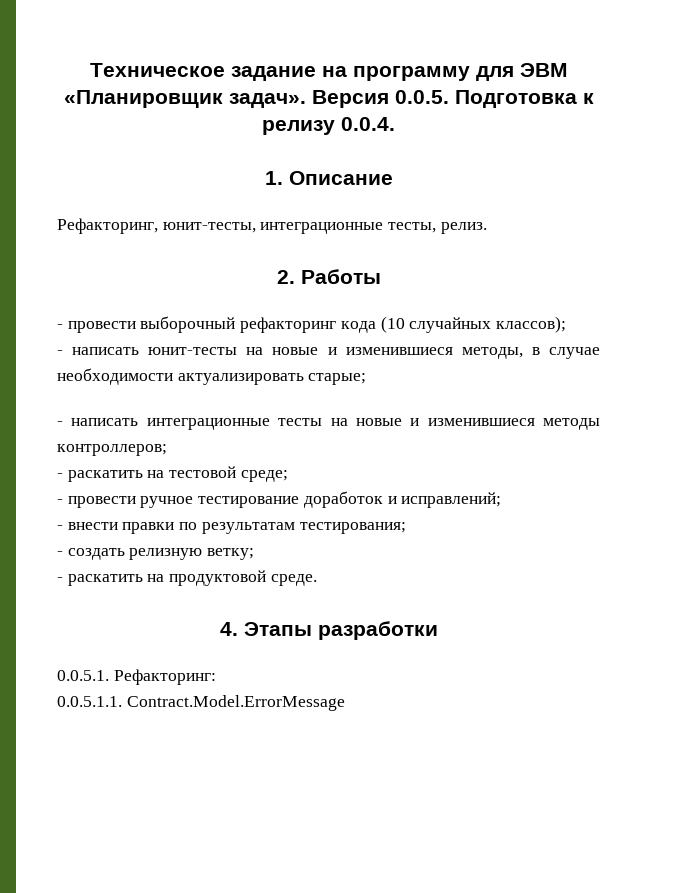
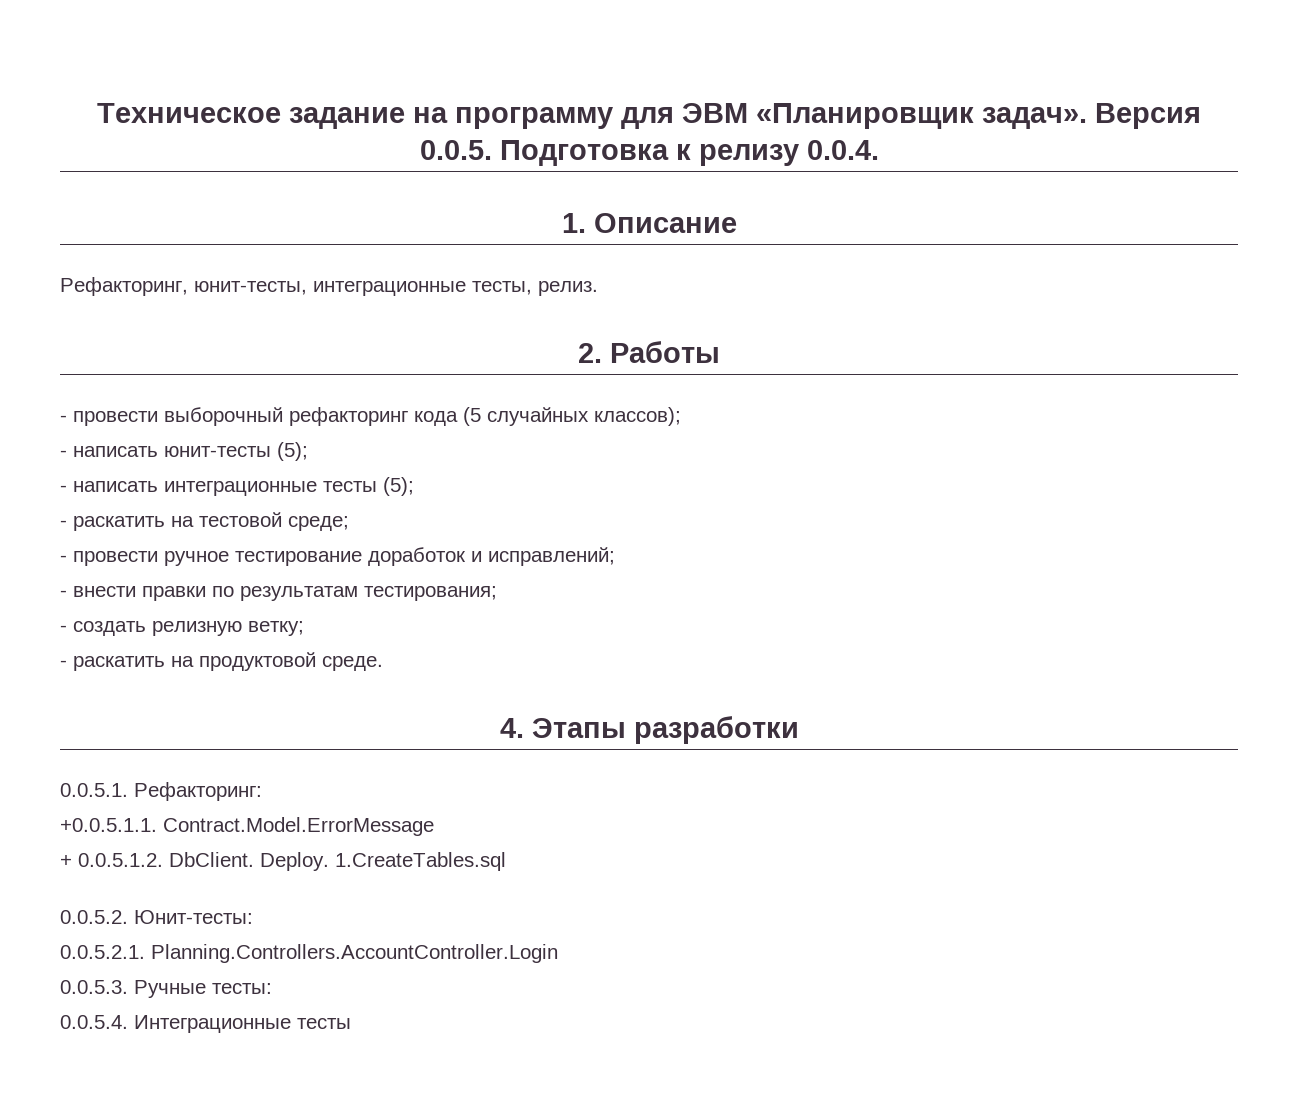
- - провести выборочный рефакторинг кода (10 случайных классов);
+ - провести выборочный рефакторинг кода (5 случайных классов);
- - написать юнит-тесты на новые и изменившиеся методы, в случае необходимости актуализировать старые;
- - написать интеграционные тесты на новые и изменившиеся методы контроллеров;
+ - написать юнит-тесты (5);
+ - написать интеграционные тесты (5);
- 0.0.5.1.1. Contract.Model.ErrorMessage
+ +0.0.5.1.1. Contract.Model.ErrorMessage
+ + 0.0.5.1.2. DbClient. Deploy. 1.CreateTables.sql
+ 0.0.5.2. Юнит-тесты:
+ 0.0.5.2.1. Planning.Controllers.AccountController.Login
+ 0.0.5.3. Ручные тесты:
+ 0.0.5.4. Интеграционные тесты

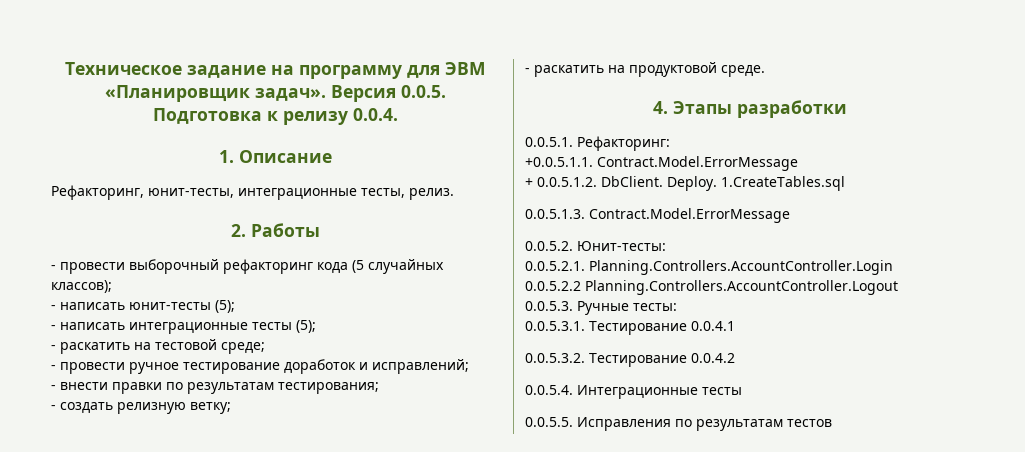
+ 0.0.5.1.3. Contract.Model.ErrorMessage
+ 0.0.5.2.2 Planning.Controllers.AccountController.Logout
+ 0.0.5.3.1. Тестирование 0.0.4.1
+ 0.0.5.3.2. Тестирование 0.0.4.2
  0.0.5.4. Интеграционные тесты
+ 0.0.5.5. Исправления по результатам тестов

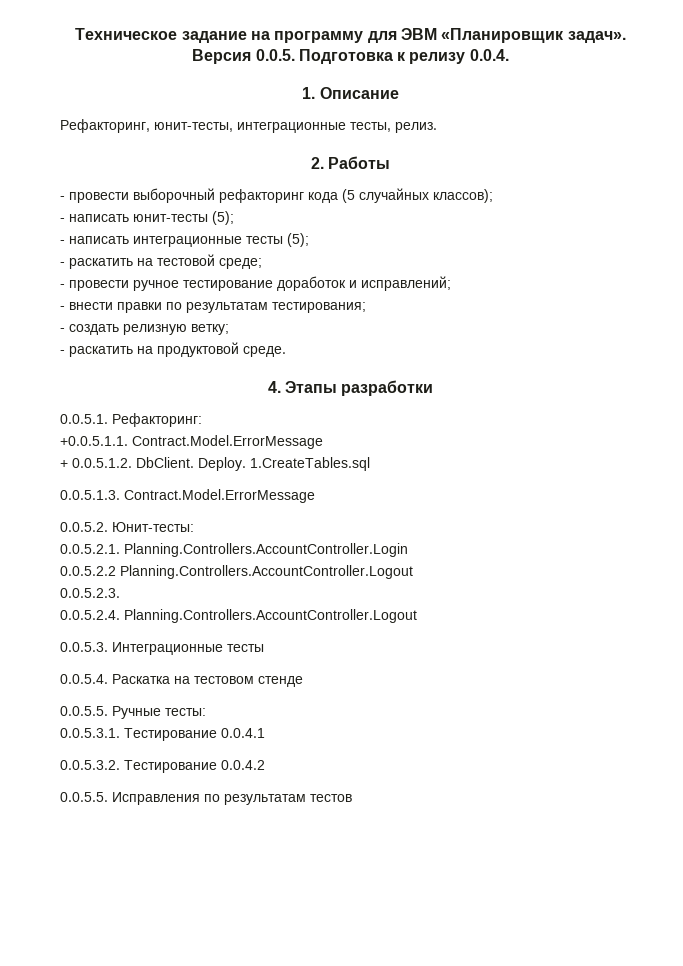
- 0.0.5.3. Ручные тесты:
+ 0.0.5.2.3.
+ 0.0.5.2.4. Planning.Controllers.AccountController.Logout
+ 0.0.5.3. Интеграционные тесты
+ 0.0.5.4. Раскатка на тестовом стенде
+ 0.0.5.5. Ручные тесты:
- 0.0.5.4. Интеграционные тесты

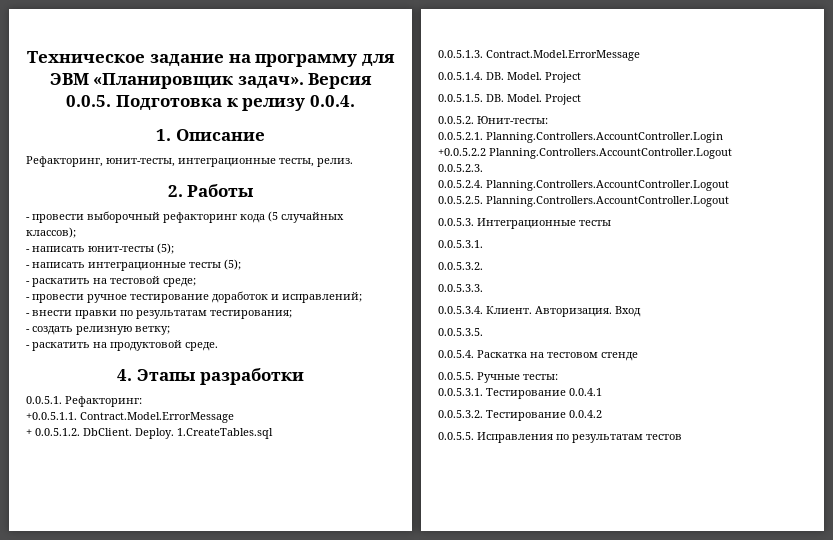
+ 0.0.5.1.4. DB. Model. Project
+ 0.0.5.1.5. DB. Model. Project
- 0.0.5.2.2 Planning.Controllers.AccountController.Logout
+ +0.0.5.2.2 Planning.Controllers.AccountController.Logout
+ 0.0.5.2.5. Planning.Controllers.AccountController.Logout
  0.0.5.3. Интеграционные тесты
+ 0.0.5.3.1.
+ 0.0.5.3.2.
+ 0.0.5.3.3.
+ 0.0.5.3.4. Клиент. Авторизация. Вход
+ 0.0.5.3.5.

